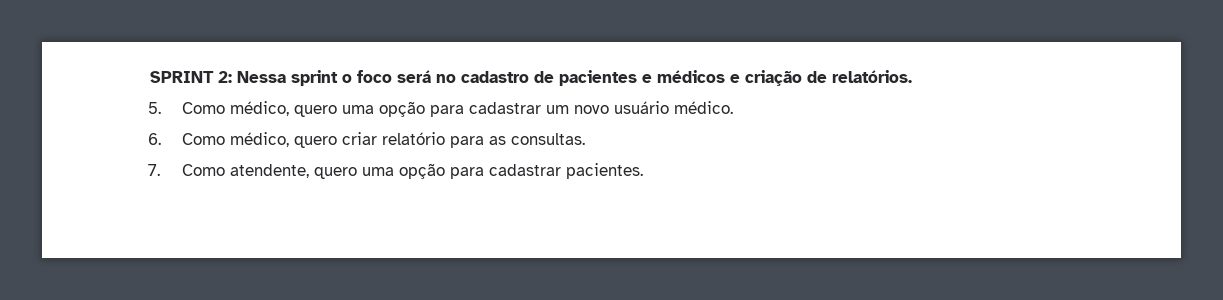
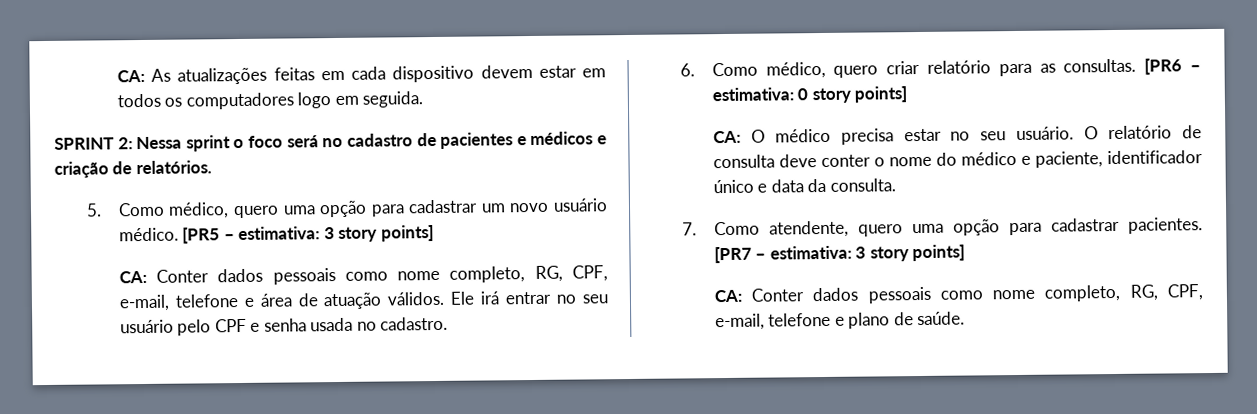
+ CA: As atualizações feitas em cada dispositivo devem estar em todos os computadores logo em seguida.
+ [PR5 – estimativa: 3 story points]
+ CA: Conter dados pessoais como nome completo, RG, CPF, e-mail, telefone e área de atuação válidos. Ele irá entrar no seu usuário pelo CPF e senha usada no cadastro.
+ [PR6 – estimativa: 0 story points]
+ CA: O médico precisa estar no seu usuário. O relatório de consulta deve conter o nome do médico e paciente, identificador único e data da consulta.
+ [PR7 – estimativa: 3 story points]
+ CA: Conter dados pessoais como nome completo, RG, CPF, e-mail, telefone e plano de saúde.

